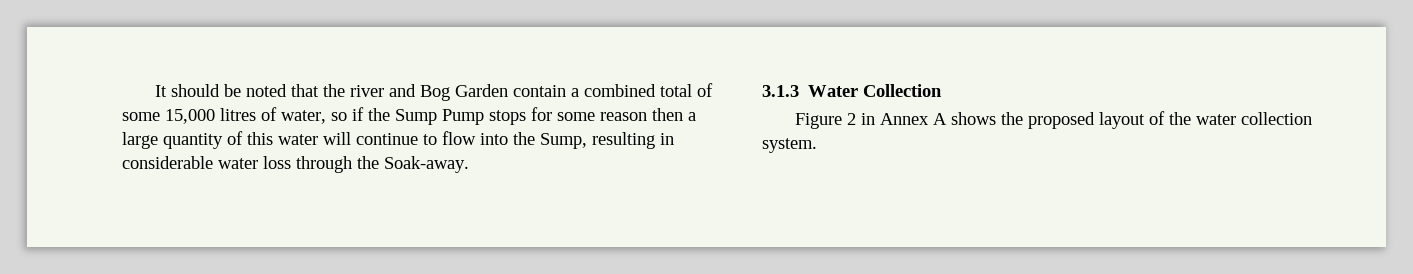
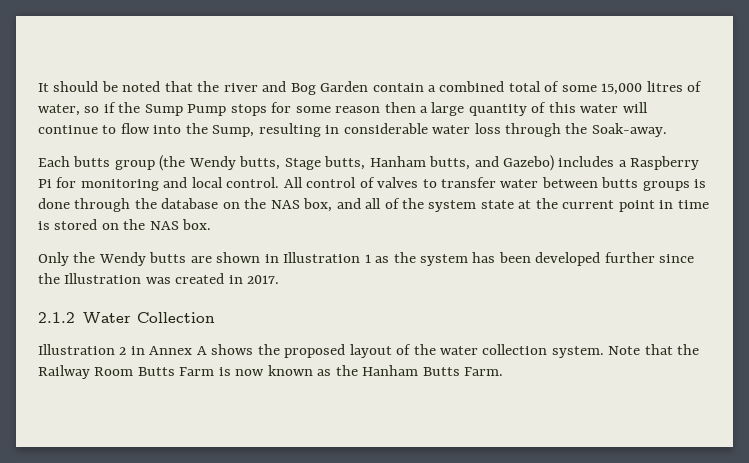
- 3.1.3 Water Collection
+ Each butts group (the Wendy butts, Stage butts, Hanham butts, and Gazebo) includes a Raspberry Pi for monitoring and local control. All control of valves to transfer water between butts groups is done through the database on the NAS box, and all of the system state at the current point in time is stored on the NAS box.
+ Only the Wendy butts are shown in Illustration 1 as the system has been developed further since the Illustration was created in 2017.
+ 2.1.2 Water Collection
- Figure 2 in Annex A shows the proposed layout of the water collection system.
+ Illustration 2 in Annex A shows the proposed layout of the water collection system.
+ Note that the Railway Room Butts Farm is now known as the Hanham Butts Farm.

